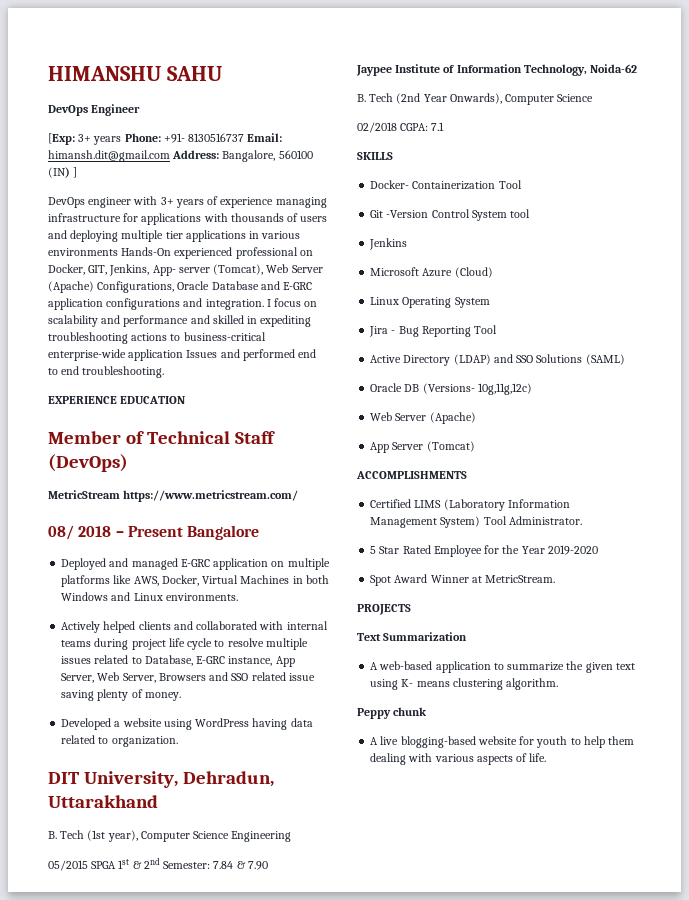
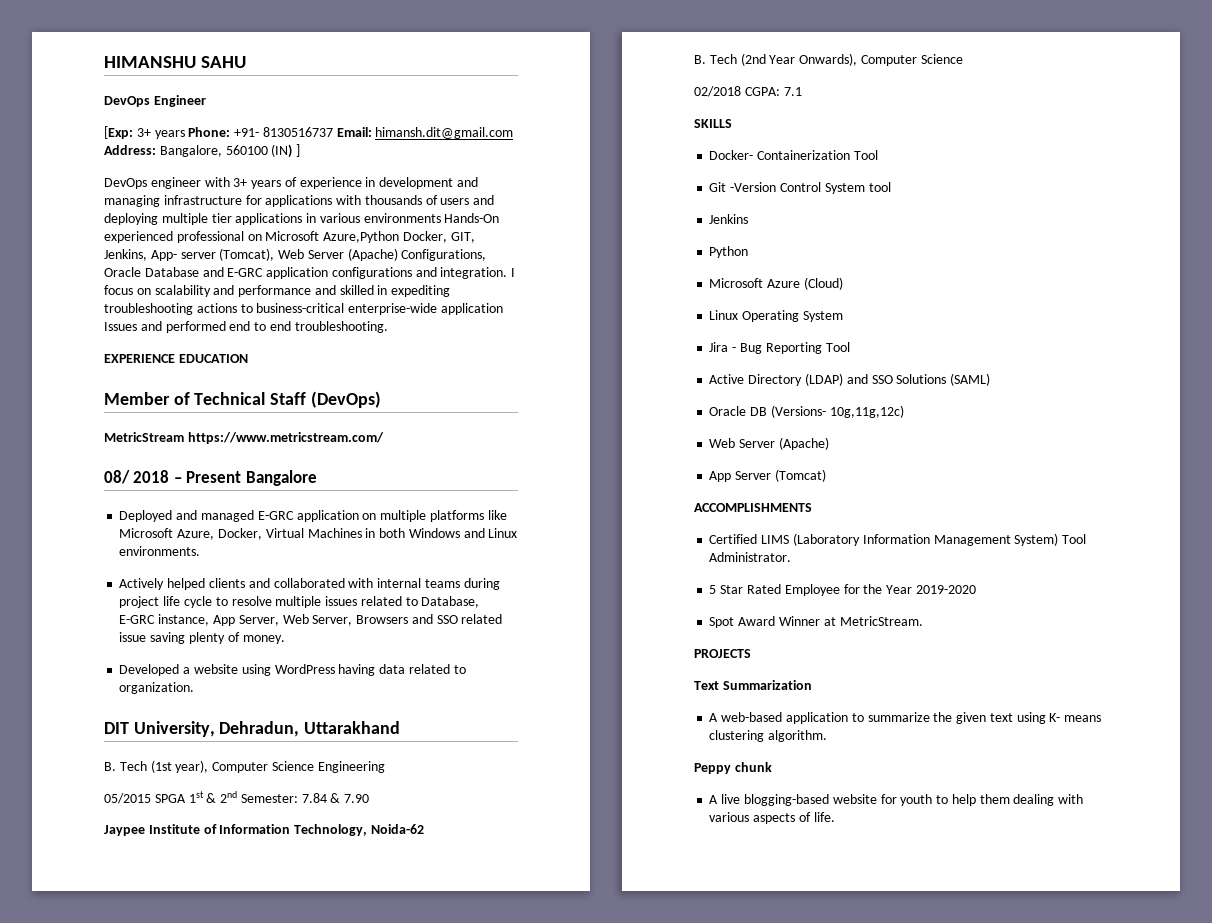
- DevOps engineer with 3+ years of experience managing infrastructure for applications with thousands of users and deploying multiple tier applications in various environments Hands-On experienced professional on Docker, GIT, Jenkins, App- server (Tomcat), Web Server (Apache) Configurations, Oracle Database and E-GRC application configurations and integration.
+ DevOps engineer with 3+ years of experience in development and managing infrastructure for applications with thousands of users and deploying multiple tier applications in various environments Hands-On experienced professional on Microsoft Azure,Python Docker, GIT, Jenkins, App- server (Tomcat), Web Server (Apache) Configurations, Oracle Database and E-GRC application configurations and integration.
- Deployed and managed E-GRC application on multiple platforms like AWS, Docker, Virtual Machines in both Windows and Linux environments.
+ Deployed and managed E-GRC application on multiple platforms like Microsoft Azure, Docker, Virtual Machines in both Windows and Linux environments.
+ Python

